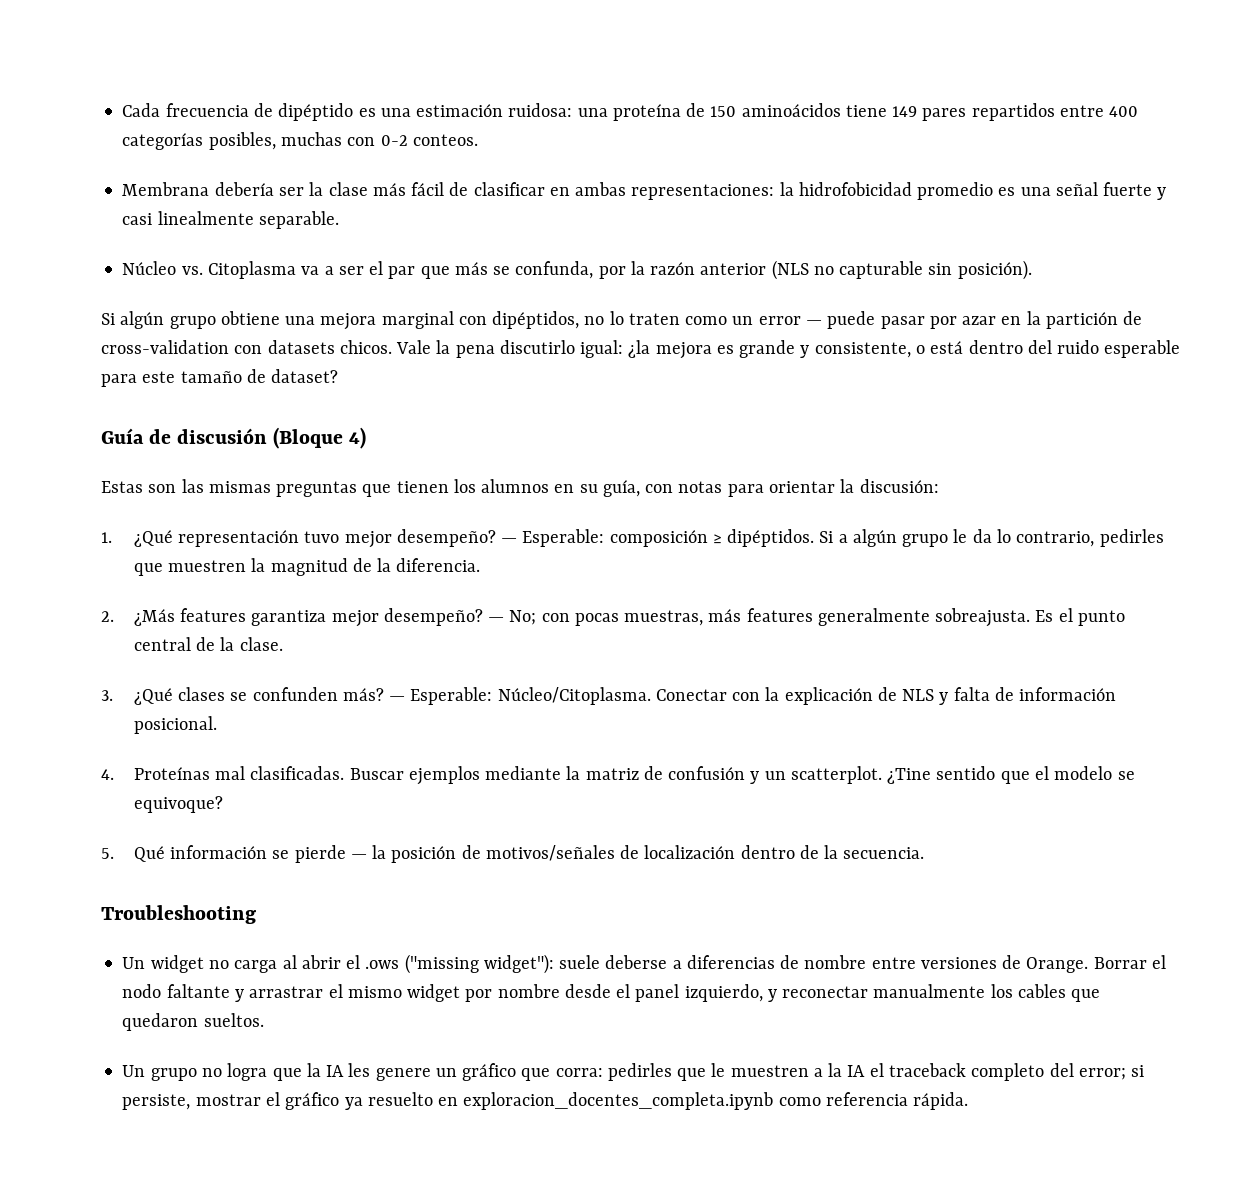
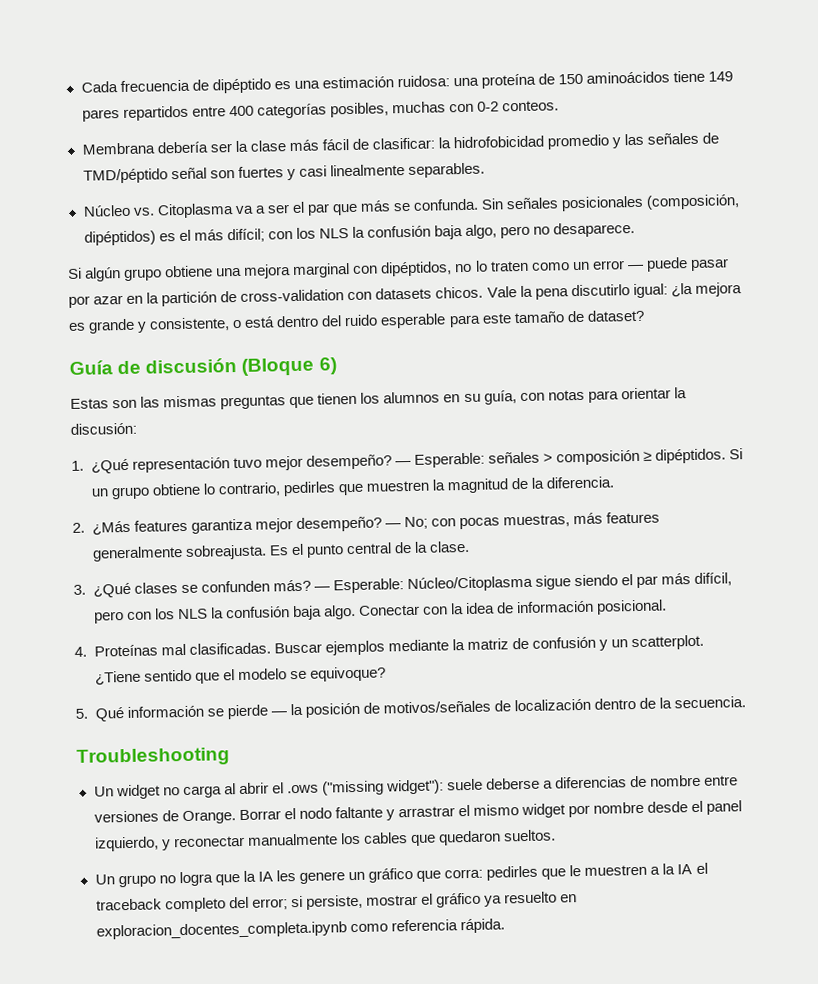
- Membrana debería ser la clase más fácil de clasificar en ambas representaciones: la hidrofobicidad promedio es una señal fuerte y casi linealmente separable.
+ Membrana debería ser la clase más fácil de clasificar: la hidrofobicidad promedio y las señales de TMD/péptido señal son fuertes y casi linealmente separables.
- Núcleo vs. Citoplasma va a ser el par que más se confunda, por la razón anterior (NLS no capturable sin posición).
+ Núcleo vs. Citoplasma va a ser el par que más se confunda. Sin señales posicionales (composición, dipéptidos) es el más difícil; con los NLS la confusión baja algo, pero no desaparece.
- Guía de discusión (Bloque 4)
+ Guía de discusión (Bloque 6)
- — Esperable: composición ≥ dipéptidos.
+ — Esperable: señales > composición ≥ dipéptidos.
- Si a algún grupo le da lo contrario, pedirles que muestren la magnitud de la diferencia.
+ Si un grupo obtiene lo contrario, pedirles que muestren la magnitud de la diferencia.
- — Esperable: Núcleo/Citoplasma. Conectar con la explicación de NLS y falta de información posicional.
+ — Esperable: Núcleo/Citoplasma sigue siendo el par más difícil, pero con los NLS la confusión baja algo. Conectar con la idea de información posicional.
- ¿Tine sentido que el modelo se equivoque?
+ ¿Tiene sentido que el modelo se equivoque?

